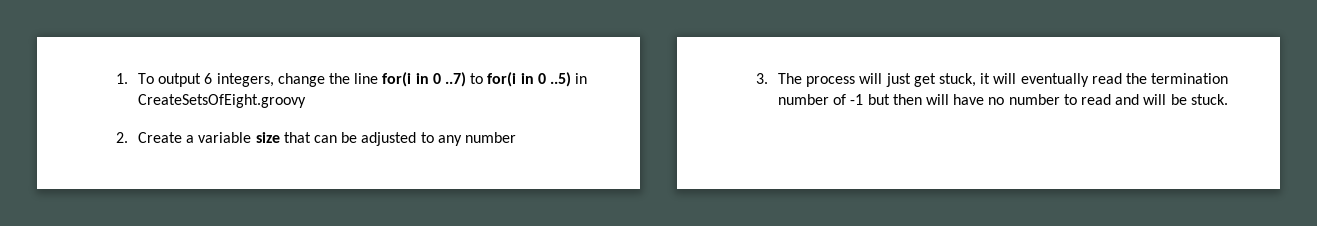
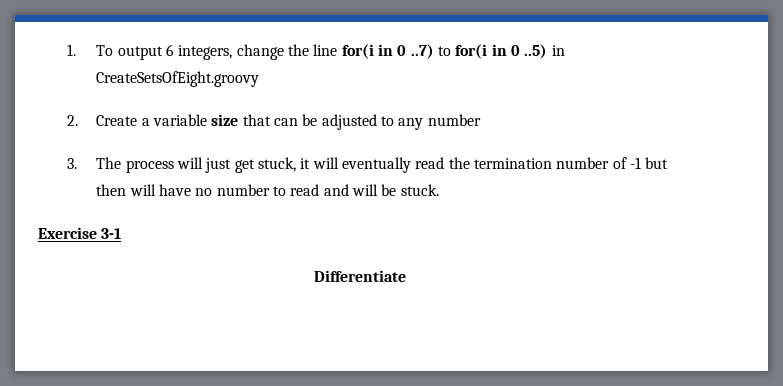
+ Exercise 3-1
+ Differentiate

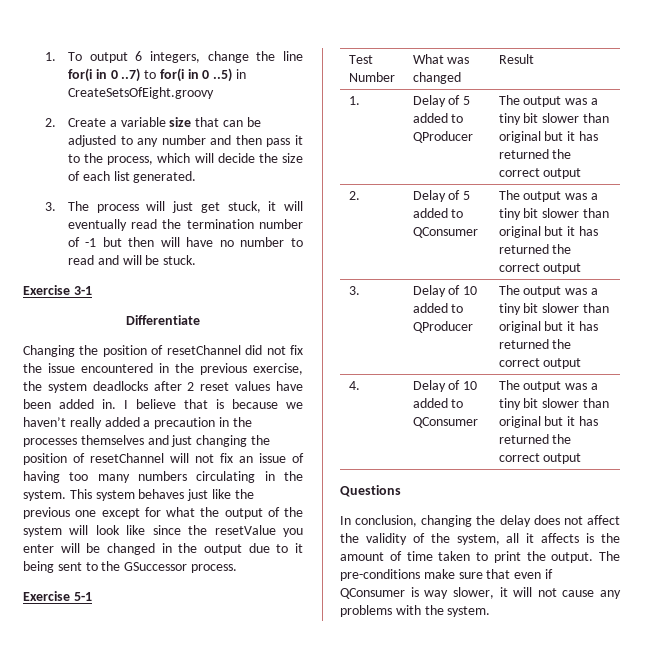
- 2. Create a variable size that can be adjusted to any number
+ 2. Create a variable size that can be adjusted to any number and then pass it to the process, which will decide the size of each list generated.
+ Changing the position of resetChannel did not fix the issue encountered in the previous exercise, the system deadlocks after 2 reset values have been added in. I believe that is because we haven’t really added a precaution in the processes themselves and just changing the position of resetChannel will not fix an issue of having too many numbers circulating in the system. This system behaves just like the previous one except for what the output of the system will look like since the resetValue you enter will be changed in the output due to it being sent to the GSuccessor process.
+ Exercise 5-1
+ Test Number | What was changed | Result
+ 1. | Delay of 5 added to QProducer | The output was a tiny bit slower than original but it has returned the correct output
+ 2. | Delay of 5 added to QConsumer | The output was a tiny bit slower than original but it has returned the correct output
+ 3. | Delay of 10 added to QProducer | The output was a tiny bit slower than original but it has returned the correct output
+ 4. | Delay of 10 added to QConsumer | The output was a tiny bit slower than original but it has returned the correct output
+ Questions
+ In conclusion, changing the delay does not affect the validity of the system, all it affects is the amount of time taken to print the output. The pre-conditions make sure that even if QConsumer is way slower, it will not cause any problems with the system.

